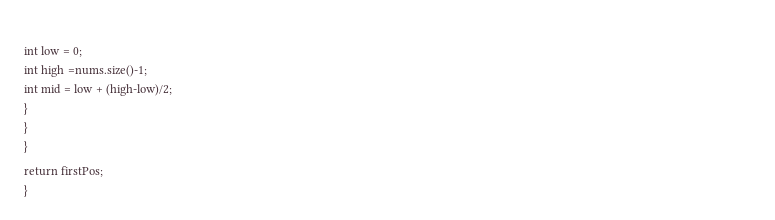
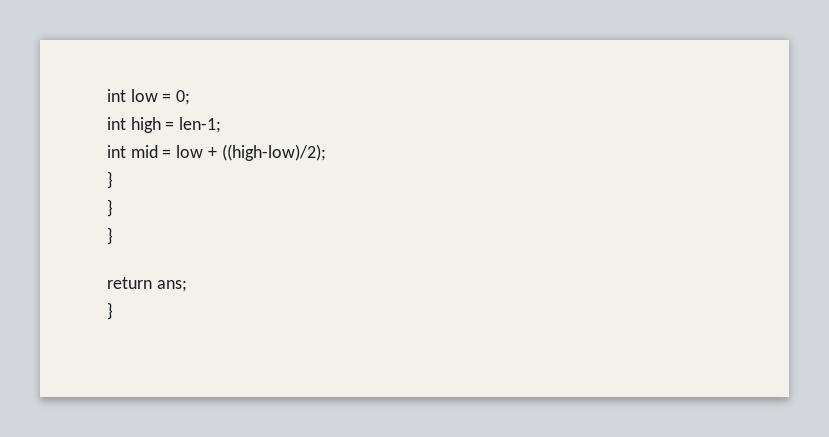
- int high =nums.size()-1;
+ int high = len-1;
- int mid = low + (high-low)/2;
+ int mid = low + ((high-low)/2);
- return firstPos;
+ return ans;

